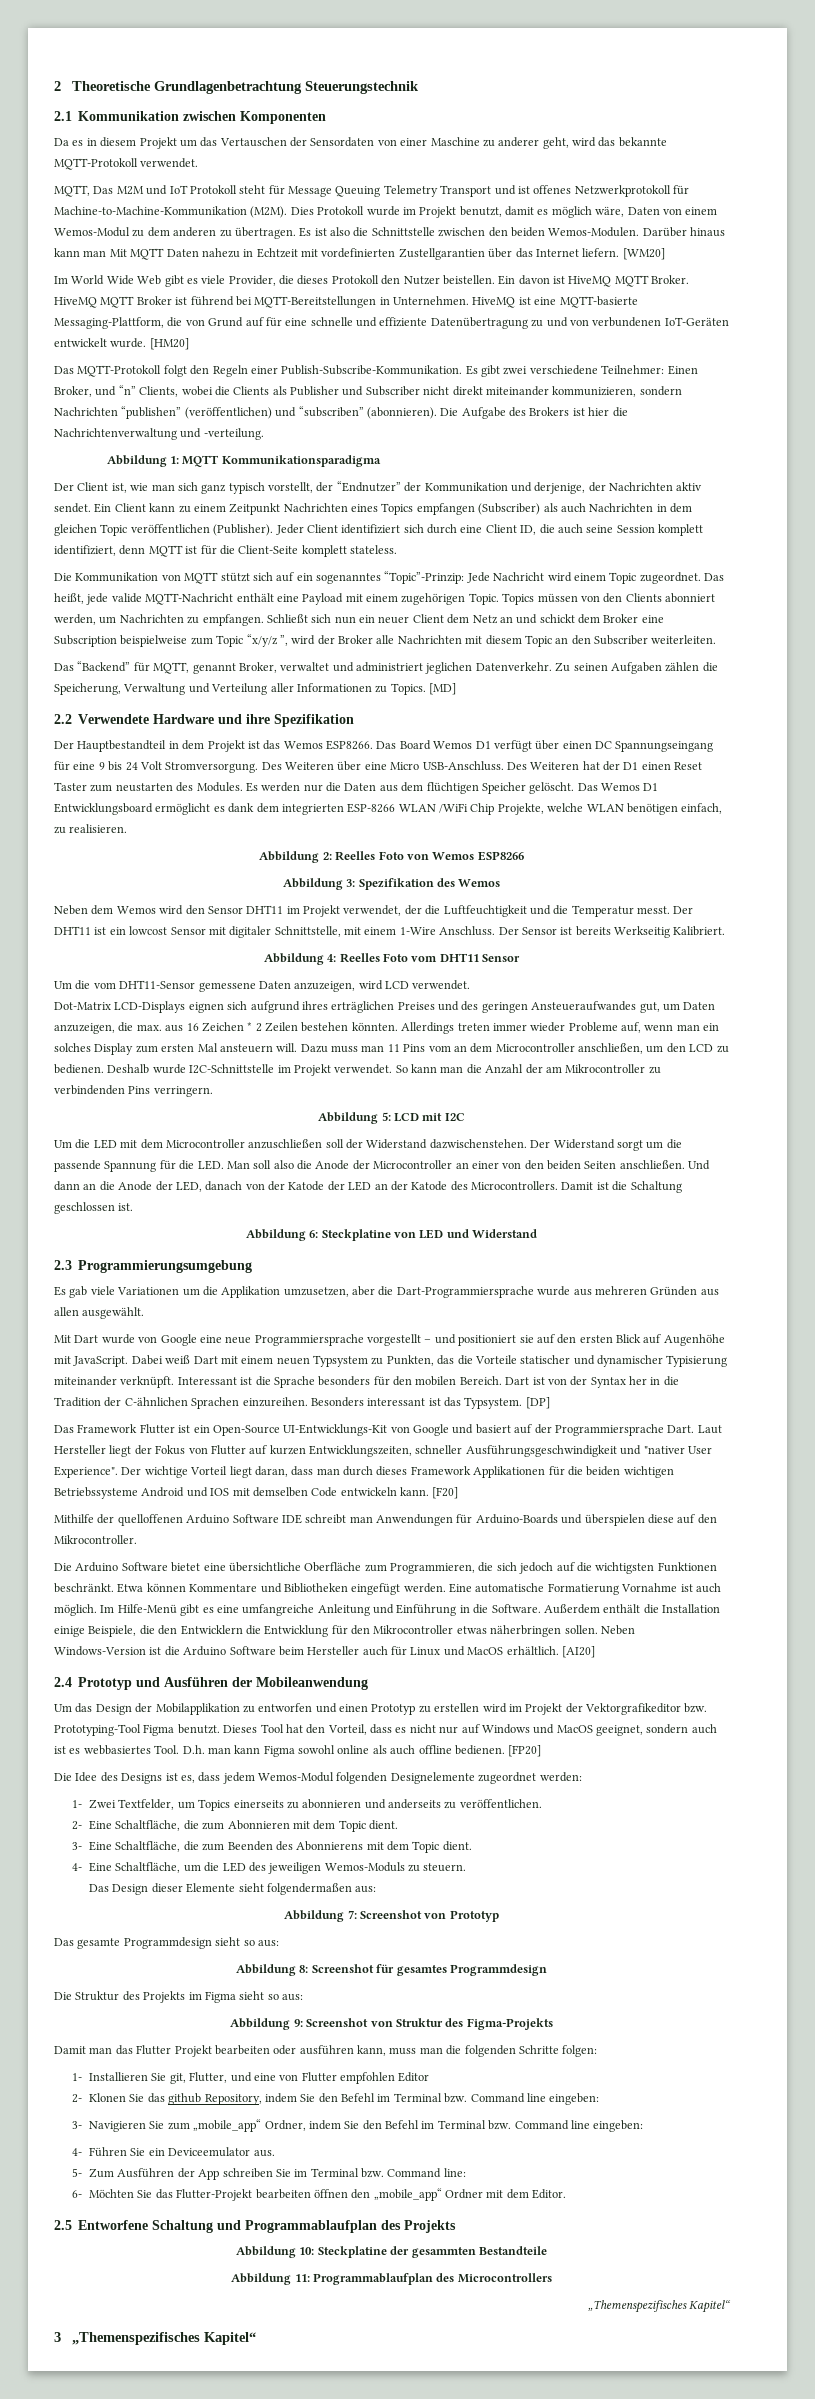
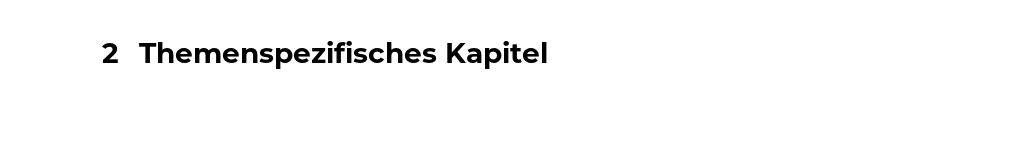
- 2 Theoretische Grundlagenbetrachtung Steuerungstechnik
- 2.1 Kommunikation zwischen Komponenten
- Da es in diesem Projekt um das Vertauschen der Sensordaten von einer Maschine zu anderer geht, wird das bekannte MQTT-Protokoll verwendet.
- MQTT, Das M2M und IoT Protokoll steht für Message Queuing Telemetry Transport und ist offenes Netzwerkprotokoll für Machine-to-Machine-Kommunikation (M2M). Dies Protokoll wurde im Projekt benutzt, damit es möglich wäre, Daten von einem Wemos-Modul zu dem anderen zu übertragen. Es ist also die Schnittstelle zwischen den beiden Wemos-Modulen. Darüber hinaus kann man Mit MQTT Daten nahezu in Echtzeit mit vordefinierten Zustellgarantien über das Internet liefern. [WM20]
- Im World Wide Web gibt es viele Provider, die dieses Protokoll den Nutzer beistellen. Ein davon ist HiveMQ MQTT Broker. HiveMQ MQTT Broker ist führend bei MQTT-Bereitstellungen in Unternehmen. HiveMQ ist eine MQTT-basierte Messaging-Plattform, die von Grund auf für eine schnelle und effiziente Datenübertragung zu und von verbundenen IoT-Geräten entwickelt wurde. [HM20]
- Das MQTT-Protokoll folgt den Regeln einer Publish-Subscribe-Kommunikation. Es gibt zwei verschiedene Teilnehmer: Einen Broker, und “n” Clients, wobei die Clients als Publisher und Subscriber nicht direkt miteinander kommunizieren, sondern Nachrichten “publishen” (veröffentlichen) und “subscriben” (abonnieren). Die Aufgabe des Brokers ist hier die Nachrichtenverwaltung und -verteilung.
- Abbildung 1: MQTT Kommunikationsparadigma
- Der Client ist, wie man sich ganz typisch vorstellt, der “Endnutzer” der Kommunikation und derjenige, der Nachrichten aktiv sendet. Ein Client kann zu einem Zeitpunkt Nachrichten eines Topics empfangen (Subscriber) als auch Nachrichten in dem gleichen Topic veröffentlichen (Publisher). Jeder Client identifiziert sich durch eine Client ID, die auch seine Session komplett identifiziert, denn MQTT ist für die Client-Seite komplett stateless.
- Die Kommunikation von MQTT stützt sich auf ein sogenanntes “Topic”-Prinzip: Jede Nachricht wird einem Topic zugeordnet. Das heißt, jede valide MQTT-Nachricht enthält eine Payload mit einem zugehörigen Topic. Topics müssen von den Clients abonniert werden, um Nachrichten zu empfangen. Schließt sich nun ein neuer Client dem Netz an und schickt dem Broker eine Subscription beispielweise zum Topic “x/y/z ”, wird der Broker alle Nachrichten mit diesem Topic an den Subscriber weiterleiten.
- Das “Backend” für MQTT, genannt Broker, verwaltet und administriert jeglichen Datenverkehr. Zu seinen Aufgaben zählen die Speicherung, Verwaltung und Verteilung aller Informationen zu Topics. [MD]
- 2.2 Verwendete Hardware und ihre Spezifikation
- Der Hauptbestandteil in dem Projekt ist das Wemos ESP8266. Das Board Wemos D1 verfügt über einen DC Spannungseingang für eine 9 bis 24 Volt Stromversorgung. Des Weiteren über eine Micro USB-Anschluss. Des Weiteren hat der D1 einen Reset Taster zum neustarten des Modules. Es werden nur die Daten aus dem flüchtigen Speicher gelöscht. Das Wemos D1 Entwicklungsboard ermöglicht es dank dem integrierten ESP-8266 WLAN /WiFi Chip Projekte, welche WLAN benötigen einfach, zu realisieren.
- Abbildung 2: Reelles Foto von Wemos ESP8266
- Abbildung 3: Spezifikation des Wemos
- Neben dem Wemos wird den Sensor DHT11 im Projekt verwendet, der die Luftfeuchtigkeit und die Temperatur messt. Der DHT11 ist ein lowcost Sensor mit digitaler Schnittstelle, mit einem 1-Wire Anschluss. Der Sensor ist bereits Werkseitig Kalibriert.
- Abbildung 4: Reelles Foto vom DHT11 Sensor
- Um die vom DHT11-Sensor gemessene Daten anzuzeigen, wird LCD verwendet.
- Dot-Matrix LCD-Displays eignen sich aufgrund ihres erträglichen Preises und des geringen Ansteueraufwandes gut, um Daten anzuzeigen, die max. aus 16 Zeichen * 2 Zeilen bestehen könnten. Allerdings treten immer wieder Probleme auf, wenn man ein solches Display zum ersten Mal ansteuern will. Dazu muss man 11 Pins vom an dem Microcontroller anschließen, um den LCD zu bedienen. Deshalb wurde I2C-Schnittstelle im Projekt verwendet. So kann man die Anzahl der am Mikrocontroller zu verbindenden Pins verringern.
- Abbildung 5: LCD mit I2C
- Um die LED mit dem Microcontroller anzuschließen soll der Widerstand dazwischenstehen. Der Widerstand sorgt um die passende Spannung für die LED. Man soll also die Anode der Microcontroller an einer von den beiden Seiten anschließen. Und dann an die Anode der LED, danach von der Katode der LED an der Katode des Microcontrollers. Damit ist die Schaltung geschlossen ist.
- Abbildung 6: Steckplatine von LED und Widerstand
- 2.3 Programmierungsumgebung
- Es gab viele Variationen um die Applikation umzusetzen, aber die Dart-Programmiersprache wurde aus mehreren Gründen aus allen ausgewählt.
- Mit Dart wurde von Google eine neue Programmiersprache vorgestellt – und positioniert sie auf den ersten Blick auf Augenhöhe mit JavaScript. Dabei weiß Dart mit einem neuen Typsystem zu Punkten, das die Vorteile statischer und dynamischer Typisierung miteinander verknüpft. Interessant ist die Sprache besonders für den mobilen Bereich. Dart ist von der Syntax her in die Tradition der C-ähnlichen Sprachen einzureihen. Besonders interessant ist das Typsystem. [DP]
- Das Framework Flutter ist ein Open-Source UI-Entwicklungs-Kit von Google und basiert auf der Programmiersprache Dart. Laut Hersteller liegt der Fokus von Flutter auf kurzen Entwicklungszeiten, schneller Ausführungsgeschwindigkeit und "nativer User Experience". Der wichtige Vorteil liegt daran, dass man durch dieses Framework Applikationen für die beiden wichtigen Betriebssysteme Android und IOS mit demselben Code entwickeln kann. [F20]
- Mithilfe der quelloffenen Arduino Software IDE schreibt man Anwendungen für Arduino-Boards und überspielen diese auf den Mikrocontroller.
- Die Arduino Software bietet eine übersichtliche Oberfläche zum Programmieren, die sich jedoch auf die wichtigsten Funktionen beschränkt. Etwa können Kommentare und Bibliotheken eingefügt werden. Eine automatische Formatierung Vornahme ist auch möglich. Im Hilfe-Menü gibt es eine umfangreiche Anleitung und Einführung in die Software. Außerdem enthält die Installation einige Beispiele, die den Entwicklern die Entwicklung für den Mikrocontroller etwas näherbringen sollen. Neben Windows-Version ist die Arduino Software beim Hersteller auch für Linux und MacOS erhältlich. [AI20]
- 2.4 Prototyp und Ausführen der Mobileanwendung
- Um das Design der Mobilapplikation zu entworfen und einen Prototyp zu erstellen wird im Projekt der Vektorgrafikeditor bzw. Prototyping-Tool Figma benutzt. Dieses Tool hat den Vorteil, dass es nicht nur auf Windows und MacOS geeignet, sondern auch ist es webbasiertes Tool. D.h. man kann Figma sowohl online als auch offline bedienen. [FP20]
- Die Idee des Designs ist es, dass jedem Wemos-Modul folgenden Designelemente zugeordnet werden:
- 1- Zwei Textfelder, um Topics einerseits zu abonnieren und anderseits zu veröffentlichen.
- 2- Eine Schaltfläche, die zum Abonnieren mit dem Topic dient.
- 3- Eine Schaltfläche, die zum Beenden des Abonnierens mit dem Topic dient.
- 4- Eine Schaltfläche, um die LED des jeweiligen Wemos-Moduls zu steuern.
- Das Design dieser Elemente sieht folgendermaßen aus:
- Abbildung 7: Screenshot von Prototyp
- Das gesamte Programmdesign sieht so aus:
- Abbildung 8: Screenshot für gesamtes Programmdesign
- Die Struktur des Projekts im Figma sieht so aus:
- Abbildung 9: Screenshot von Struktur des Figma-Projekts
- Damit man das Flutter Projekt bearbeiten oder ausführen kann, muss man die folgenden Schritte folgen:
- 1- Installieren Sie git, Flutter, und eine von Flutter empfohlen Editor
- 2- Klonen Sie das github Repository, indem Sie den Befehl im Terminal bzw. Command line eingeben:
- 3- Navigieren Sie zum „mobile_app“ Ordner, indem Sie den Befehl im Terminal bzw. Command line eingeben:
- 4- Führen Sie ein Deviceemulator aus.
- 5- Zum Ausführen der App schreiben Sie im Terminal bzw. Command line:
- 6- Möchten Sie das Flutter-Projekt bearbeiten öffnen den „mobile_app“ Ordner mit dem Editor.
- 2.5 Entworfene Schaltung und Programmablaufplan des Projekts
- Abbildung 10: Steckplatine der gesammten Bestandteile
- Abbildung 11: Programmablaufplan des Microcontrollers
- „Themenspezifisches Kapitel“
- 3 „Themenspezifisches Kapitel“
+ 2 Themenspezifisches Kapitel

